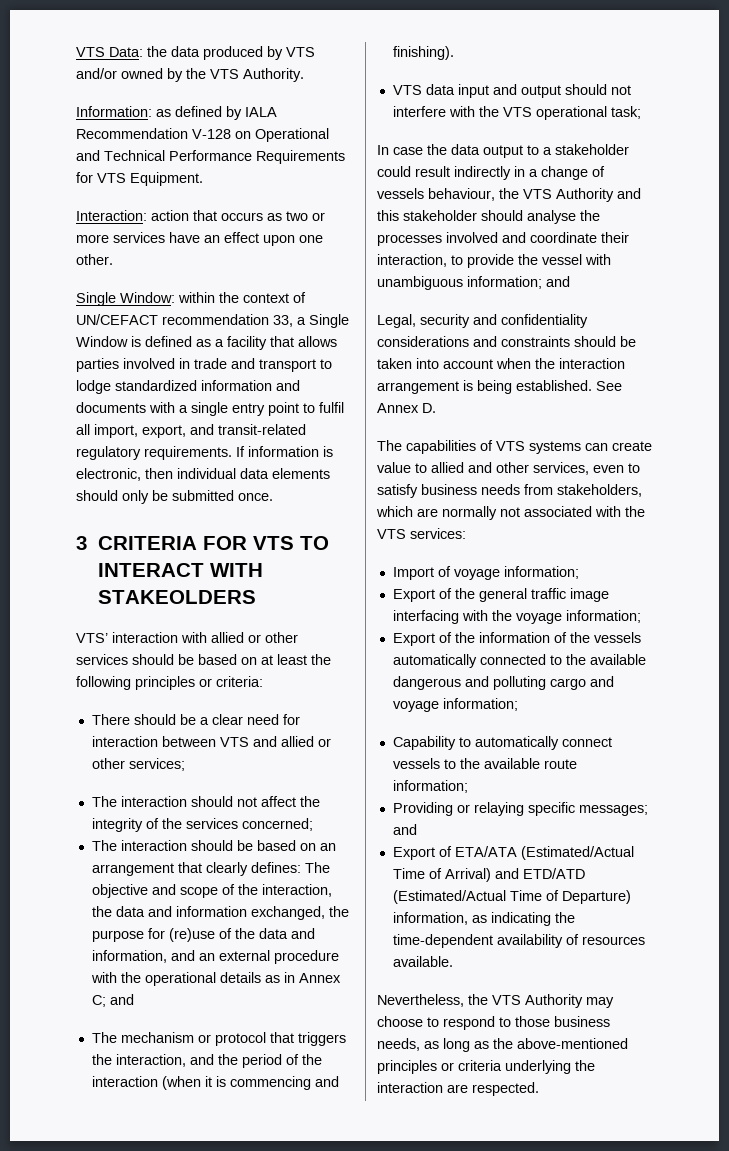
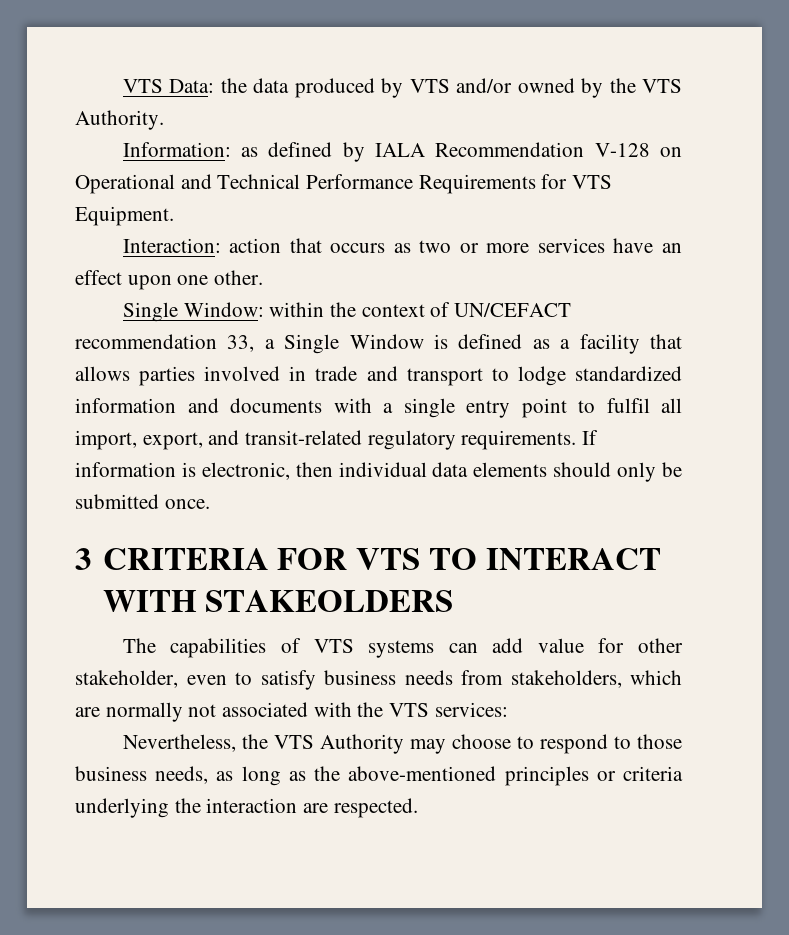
- VTS’ interaction with allied or other services should be based on at least the following principles or criteria:
- There should be a clear need for interaction between VTS and allied or other services;
- The interaction should not affect the integrity of the services concerned;
- The interaction should be based on an arrangement that clearly defines: The objective and scope of the interaction, the data and information exchanged, the purpose for (re)use of the data and information, and an external procedure with the operational details as in Annex C; and
- The mechanism or protocol that triggers the interaction, and the period of the interaction (when it is commencing and finishing).
- VTS data input and output should not interfere with the VTS operational task;
- In case the data output to a stakeholder could result indirectly in a change of vessels behaviour, the VTS Authority and this stakeholder should analyse the processes involved and coordinate their interaction, to provide the vessel with unambiguous information; and
- Legal, security and confidentiality considerations and constraints should be taken into account when the interaction arrangement is being established. See Annex D.
- The capabilities of VTS systems can create value to allied and other services, even to satisfy business needs from stakeholders, which are normally not associated with the VTS services:
+ The capabilities of VTS systems can add value for other stakeholder, even to satisfy business needs from stakeholders, which are normally not associated with the VTS services:
- Import of voyage information;
- Export of the general traffic image interfacing with the voyage information;
- Export of the information of the vessels automatically connected to the available dangerous and polluting cargo and voyage information;
- Capability to automatically connect vessels to the available route information;
- Providing or relaying specific messages; and
- Export of ETA/ATA (Estimated/Actual Time of Arrival) and ETD/ATD (Estimated/Actual Time of Departure) information, as indicating the time-dependent availability of resources available.

